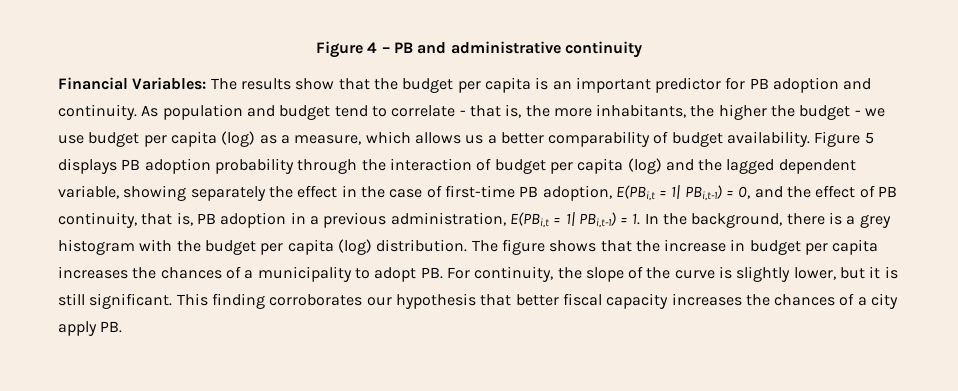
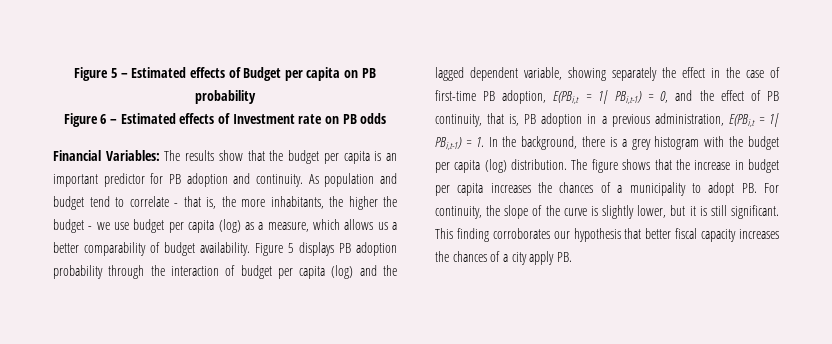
- Figure 4 – PB and administrative continuity
+ Figure 5 – Estimated effects of Budget per capita on PB probability
+ Figure 6 – Estimated effects of Investment rate on PB odds

